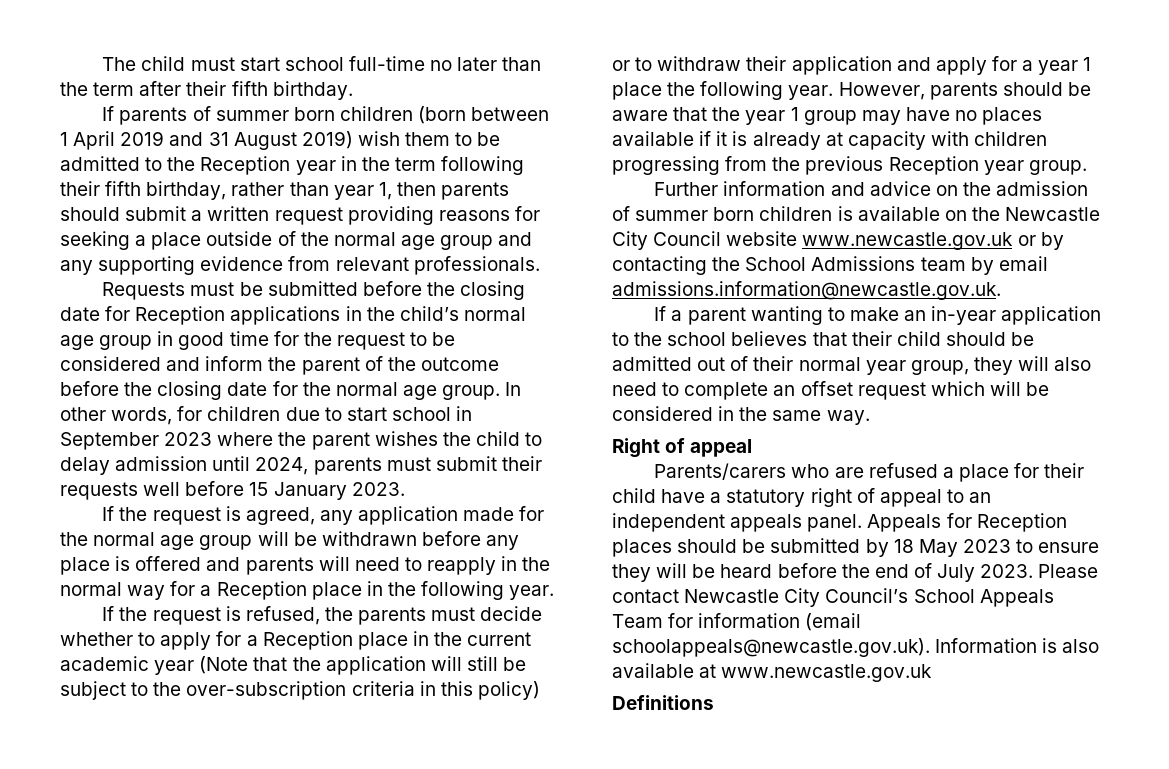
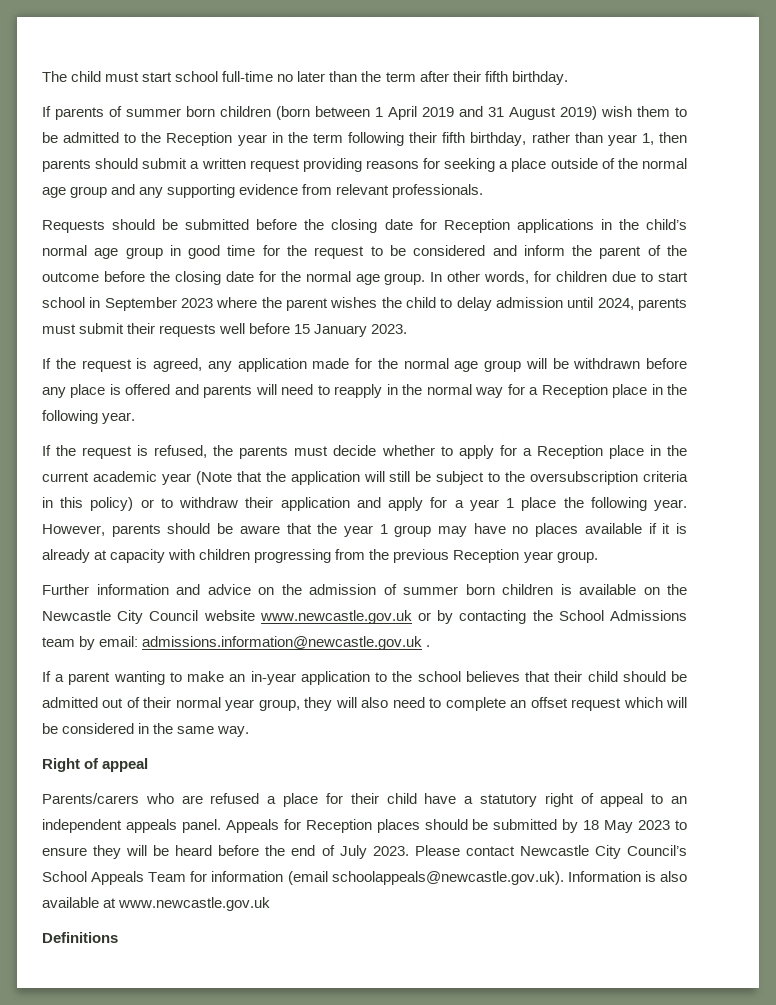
- Requests must be submitted before the closing date for Reception applications in the child’s normal age group in good time for the request to be considered and inform the parent of the outcome before the closing date for the normal age group.
+ Requests should be submitted before the closing date for Reception applications in the child’s normal age group in good time for the request to be considered and inform the parent of the outcome before the closing date for the normal age group.
- If the request is refused, the parents must decide whether to apply for a Reception place in the current academic year (Note that the application will still be subject to the over-subscription criteria in this policy) or to withdraw their application and apply for a year 1 place the following year.
+ If the request is refused, the parents must decide whether to apply for a Reception place in the current academic year (Note that the application will still be subject to the oversubscription criteria in this policy) or to withdraw their application and apply for a year 1 place the following year.
- Further information and advice on the admission of summer born children is available on the Newcastle City Council website www.newcastle.gov.uk or by contacting the School Admissions team by email admissions.information@newcastle.gov.uk.
+ Further information and advice on the admission of summer born children is available on the Newcastle City Council website www.newcastle.gov.uk or by contacting the School Admissions team by email: admissions.information@newcastle.gov.uk .

